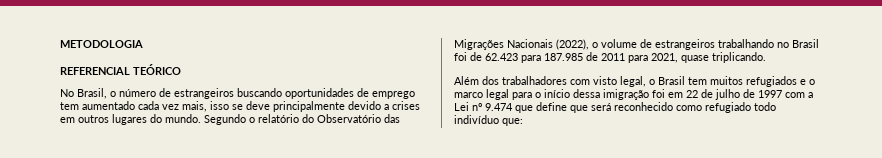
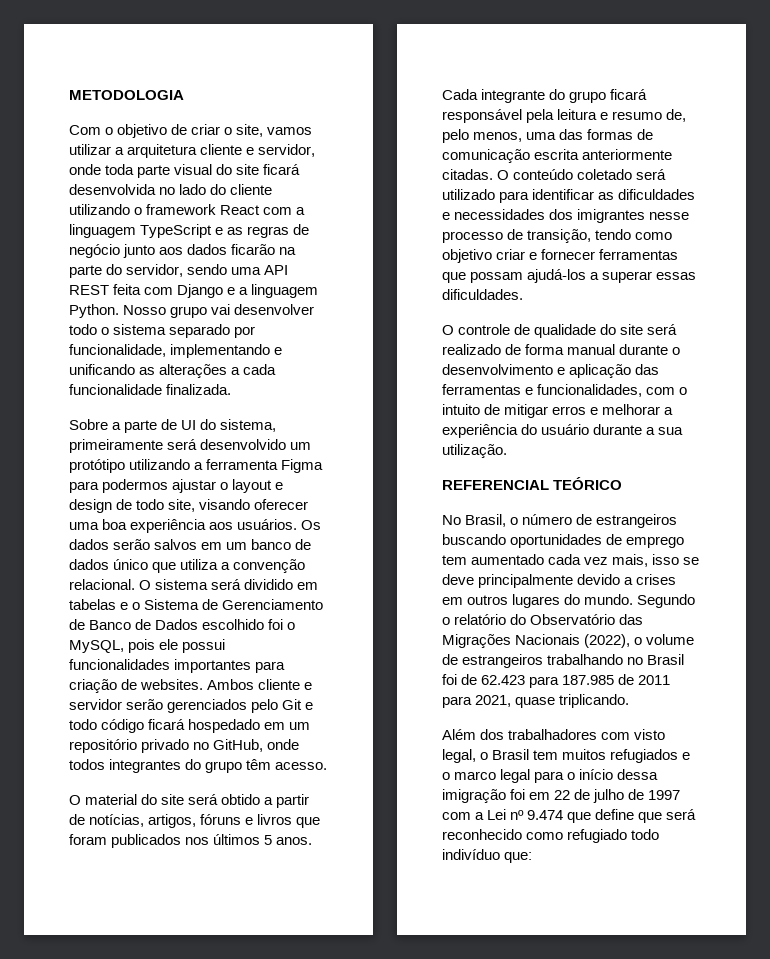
+ Com o objetivo de criar o site, vamos utilizar a arquitetura cliente e servidor, onde toda parte visual do site ficará desenvolvida no lado do cliente utilizando o framework React com a linguagem TypeScript e as regras de negócio junto aos dados ficarão na parte do servidor, sendo uma API REST feita com Django e a linguagem Python. Nosso grupo vai desenvolver todo o sistema separado por funcionalidade, implementando e unificando as alterações a cada funcionalidade finalizada.
+ Sobre a parte de UI do sistema, primeiramente será desenvolvido um protótipo utilizando a ferramenta Figma para podermos ajustar o layout e design de todo site, visando oferecer uma boa experiência aos usuários. Os dados serão salvos em um banco de dados único que utiliza a convenção relacional. O sistema será dividido em tabelas e o Sistema de Gerenciamento de Banco de Dados escolhido foi o MySQL, pois ele possui funcionalidades importantes para criação de websites. Ambos cliente e servidor serão gerenciados pelo Git e todo código ficará hospedado em um repositório privado no GitHub, onde todos integrantes do grupo têm acesso.
+ O material do site será obtido a partir de notícias, artigos, fóruns e livros que foram publicados nos últimos 5 anos. Cada integrante do grupo ficará responsável pela leitura e resumo de, pelo menos, uma das formas de comunicação escrita anteriormente citadas. O conteúdo coletado será utilizado para identificar as dificuldades e necessidades dos imigrantes nesse processo de transição, tendo como objetivo criar e fornecer ferramentas que possam ajudá-los a superar essas dificuldades.
+ O controle de qualidade do site será realizado de forma manual durante o desenvolvimento e aplicação das ferramentas e funcionalidades, com o intuito de mitigar erros e melhorar a experiência do usuário durante a sua utilização.

